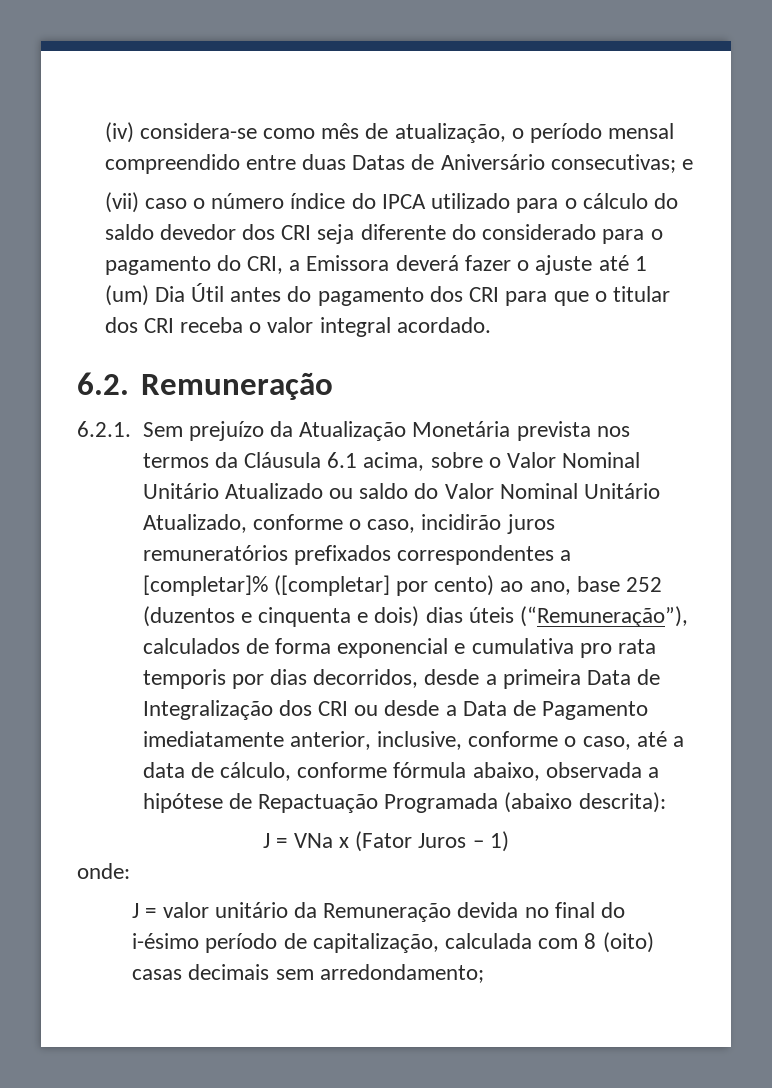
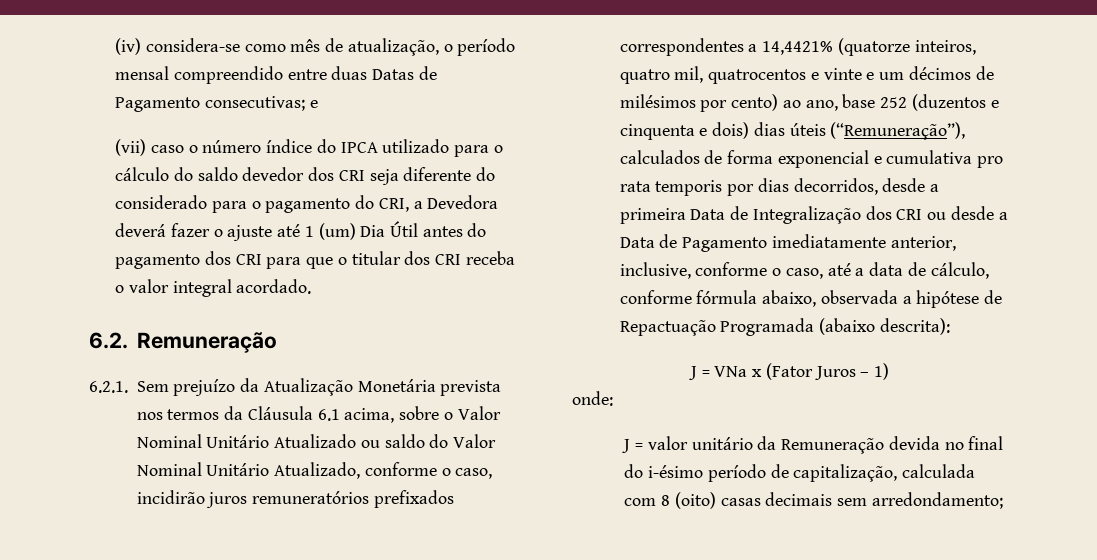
- (iv) considera-se como mês de atualização, o período mensal compreendido entre duas Datas de Aniversário consecutivas; e
+ (iv) considera-se como mês de atualização, o período mensal compreendido entre duas Datas de Pagamento consecutivas; e
- (vii) caso o número índice do IPCA utilizado para o cálculo do saldo devedor dos CRI seja diferente do considerado para o pagamento do CRI, a Emissora deverá fazer o ajuste até 1 (um) Dia Útil antes do pagamento dos CRI para que o titular dos CRI receba o valor integral acordado.
+ (vii) caso o número índice do IPCA utilizado para o cálculo do saldo devedor dos CRI seja diferente do considerado para o pagamento do CRI, a Devedora deverá fazer o ajuste até 1 (um) Dia Útil antes do pagamento dos CRI para que o titular dos CRI receba o valor integral acordado.
- 6.2.1. Sem prejuízo da Atualização Monetária prevista nos termos da Cláusula 6.1 acima, sobre o Valor Nominal Unitário Atualizado ou saldo do Valor Nominal Unitário Atualizado, conforme o caso, incidirão juros remuneratórios prefixados correspondentes a [completar]% ([completar] por cento) ao ano, base 252 (duzentos e cinquenta e dois) dias úteis (“Remuneração”), calculados de forma exponencial e cumulativa pro rata temporis por dias decorridos, desde a primeira Data de Integralização dos CRI ou desde a Data de Pagamento imediatamente anterior, inclusive, conforme o caso, até a data de cálculo, conforme fórmula abaixo, observada a hipótese de Repactuação Programada (abaixo descrita):
+ 6.2.1. Sem prejuízo da Atualização Monetária prevista nos termos da Cláusula 6.1 acima, sobre o Valor Nominal Unitário Atualizado ou saldo do Valor Nominal Unitário Atualizado, conforme o caso, incidirão juros remuneratórios prefixados correspondentes a 14,4421% (quatorze inteiros, quatro mil, quatrocentos e vinte e um décimos de milésimos por cento) ao ano, base 252 (duzentos e cinquenta e dois) dias úteis (“Remuneração”), calculados de forma exponencial e cumulativa pro rata temporis por dias decorridos, desde a primeira Data de Integralização dos CRI ou desde a Data de Pagamento imediatamente anterior, inclusive, conforme o caso, até a data de cálculo, conforme fórmula abaixo, observada a hipótese de Repactuação Programada (abaixo descrita):

